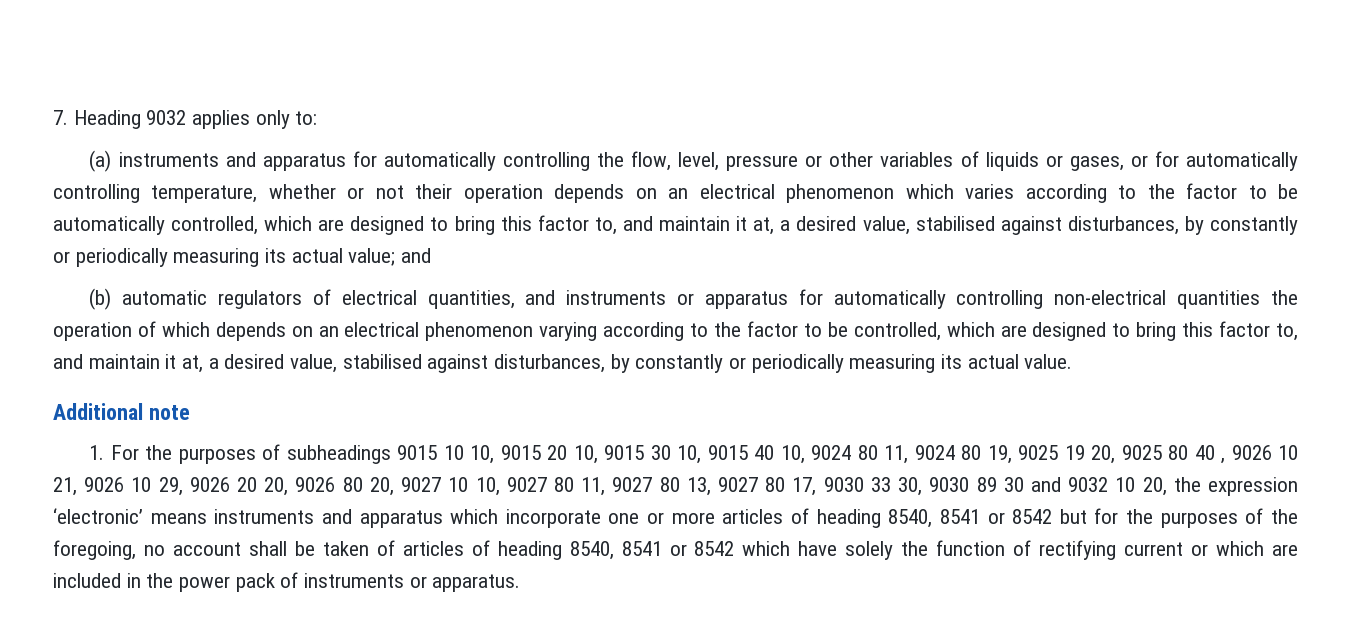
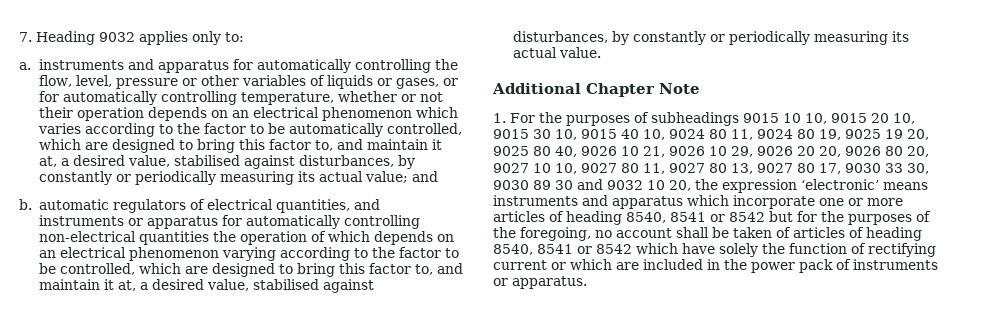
- (a) instruments and apparatus for automatically controlling the flow, level, pressure or other variables of liquids or gases, or for automatically controlling temperature, whether or not their operation depends on an electrical phenomenon which varies according to the factor to be automatically controlled, which are designed to bring this factor to, and maintain it at, a desired value, stabilised against disturbances, by constantly or periodically measuring its actual value;
+ a. instruments and apparatus for automatically controlling the flow, level, pressure or other variables of liquids or gases, or for automatically controlling temperature, whether or not their operation depends on an electrical phenomenon which varies according to the factor to be automatically controlled, which are designed to bring this factor to, and maintain it at, a desired value, stabilised against disturbances, by constantly or periodically measuring its actual value;
- (b) automatic regulators of electrical quantities, and instruments or apparatus for automatically controlling non-electrical quantities the operation of which depends on an electrical phenomenon varying according to the factor to be controlled, which are designed to bring this factor to, and maintain it at, a desired value, stabilised against disturbances, by constantly or periodically measuring its actual value.
+ b. automatic regulators of electrical quantities, and instruments or apparatus for automatically controlling non-electrical quantities the operation of which depends on an electrical phenomenon varying according to the factor to be controlled, which are designed to bring this factor to, and maintain it at, a desired value, stabilised against disturbances, by constantly or periodically measuring its actual value.
- Additional note
+ Additional Chapter Note
- 1. For the purposes of subheadings 9015 10 10, 9015 20 10, 9015 30 10, 9015 40 10, 9024 80 11, 9024 80 19, 9025 19 20, 9025 80 40 , 9026 10 21, 9026 10 29, 9026 20 20, 9026 80 20, 9027 10 10, 9027 80 11, 9027 80 13, 9027 80 17, 9030 33 30, 9030 89 30 and 9032 10 20, the expression ‘electronic’ means instruments and apparatus which incorporate one or more articles of heading 8540, 8541 or 8542 but for the purposes of the foregoing, no account shall be taken of articles of heading 8540, 8541 or 8542 which have solely the function of rectifying current or which are included in the power pack of instruments or apparatus.
+ 1. For the purposes of subheadings 9015 10 10, 9015 20 10, 9015 30 10, 9015 40 10, 9024 80 11, 9024 80 19, 9025 19 20, 9025 80 40, 9026 10 21, 9026 10 29, 9026 20 20, 9026 80 20, 9027 10 10, 9027 80 11, 9027 80 13, 9027 80 17, 9030 33 30, 9030 89 30 and 9032 10 20, the expression ‘electronic’ means instruments and apparatus which incorporate one or more articles of heading 8540, 8541 or 8542 but for the purposes of the foregoing, no account shall be taken of articles of heading 8540, 8541 or 8542 which have solely the function of rectifying current or which are included in the power pack of instruments or apparatus.

